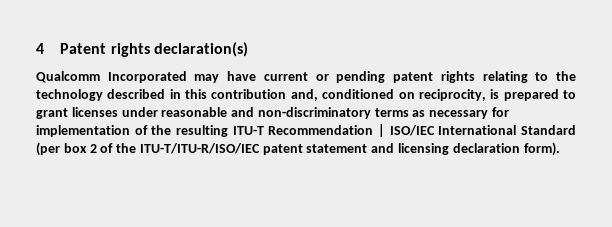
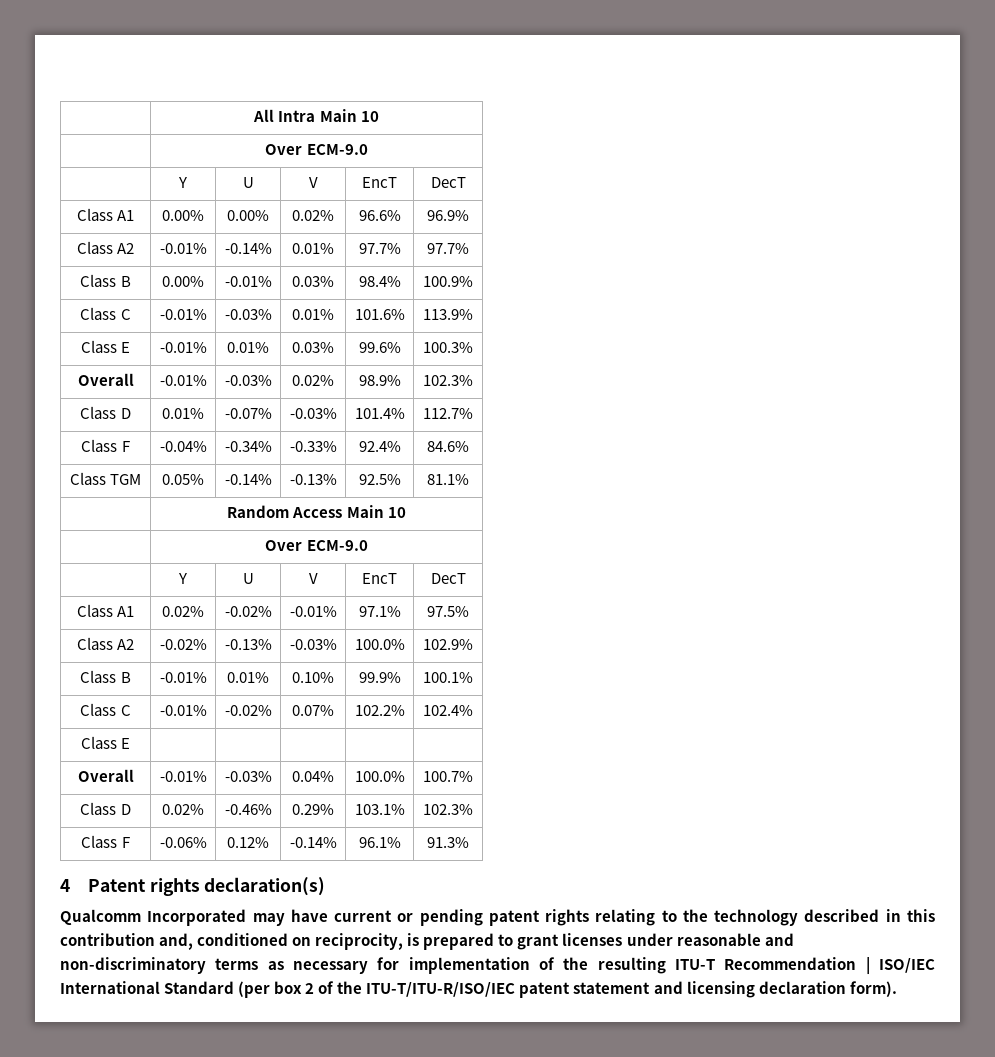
+ | All Intra Main 10
+ | Over ECM-9.0
+ | Y | U | V | EncT | DecT
+ Class A1 | 0.00% | 0.00% | 0.02% | 96.6% | 96.9%
+ Class A2 | -0.01% | -0.14% | 0.01% | 97.7% | 97.7%
+ Class B | 0.00% | -0.01% | 0.03% | 98.4% | 100.9%
+ Class C | -0.01% | -0.03% | 0.01% | 101.6% | 113.9%
+ Class E | -0.01% | 0.01% | 0.03% | 99.6% | 100.3%
+ Overall | -0.01% | -0.03% | 0.02% | 98.9% | 102.3%
+ Class D | 0.01% | -0.07% | -0.03% | 101.4% | 112.7%
+ Class F | -0.04% | -0.34% | -0.33% | 92.4% | 84.6%
+ Class TGM | 0.05% | -0.14% | -0.13% | 92.5% | 81.1%
+ | Random Access Main 10
+ | Over ECM-9.0
+ | Y | U | V | EncT | DecT
+ Class A1 | 0.02% | -0.02% | -0.01% | 97.1% | 97.5%
+ Class A2 | -0.02% | -0.13% | -0.03% | 100.0% | 102.9%
+ Class B | -0.01% | 0.01% | 0.10% | 99.9% | 100.1%
+ Class C | -0.01% | -0.02% | 0.07% | 102.2% | 102.4%
+ Class E | | | | |
+ Overall | -0.01% | -0.03% | 0.04% | 100.0% | 100.7%
+ Class D | 0.02% | -0.46% | 0.29% | 103.1% | 102.3%
+ Class F | -0.06% | 0.12% | -0.14% | 96.1% | 91.3%

